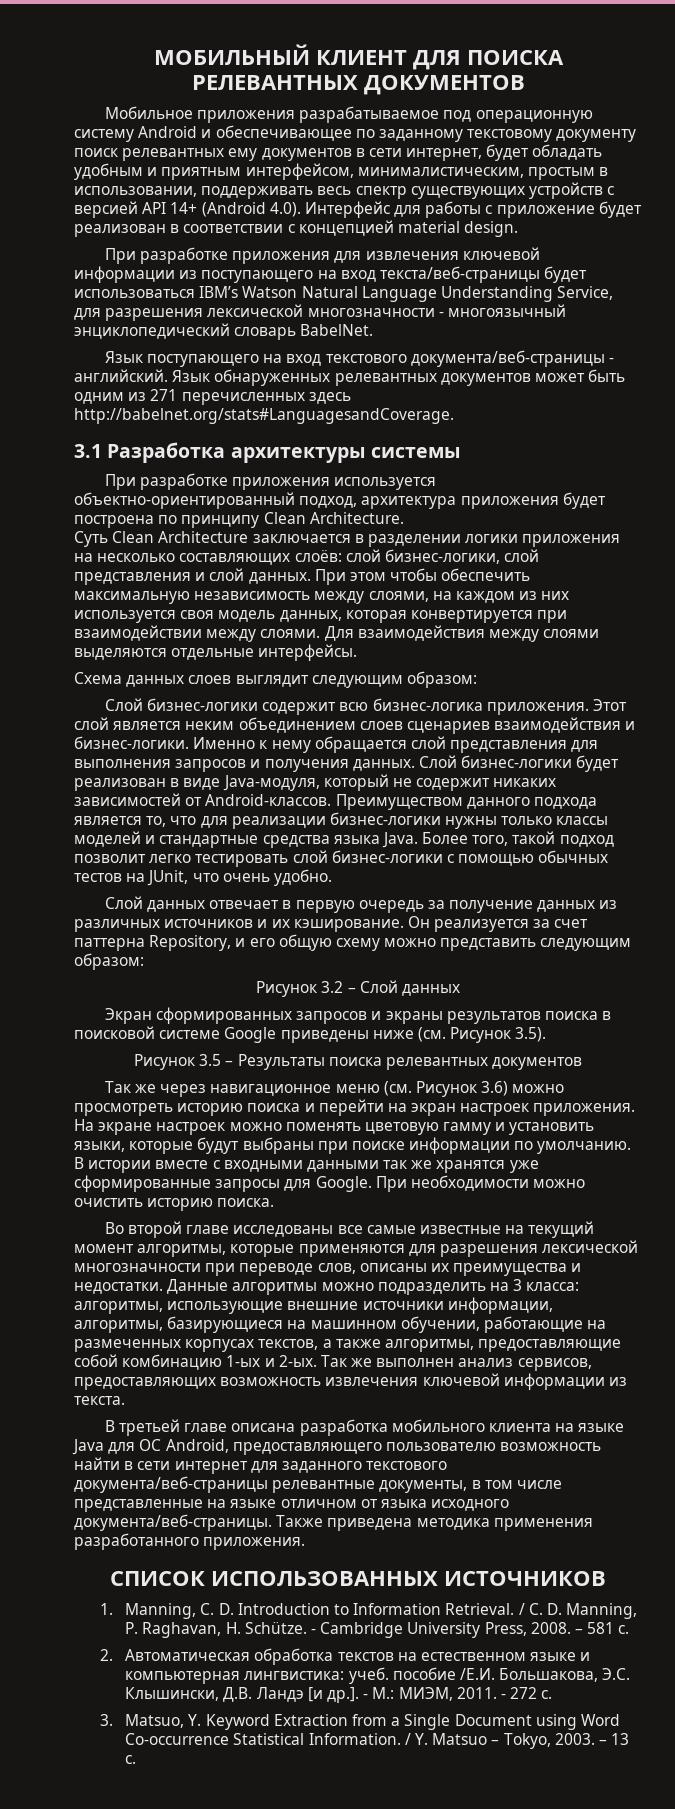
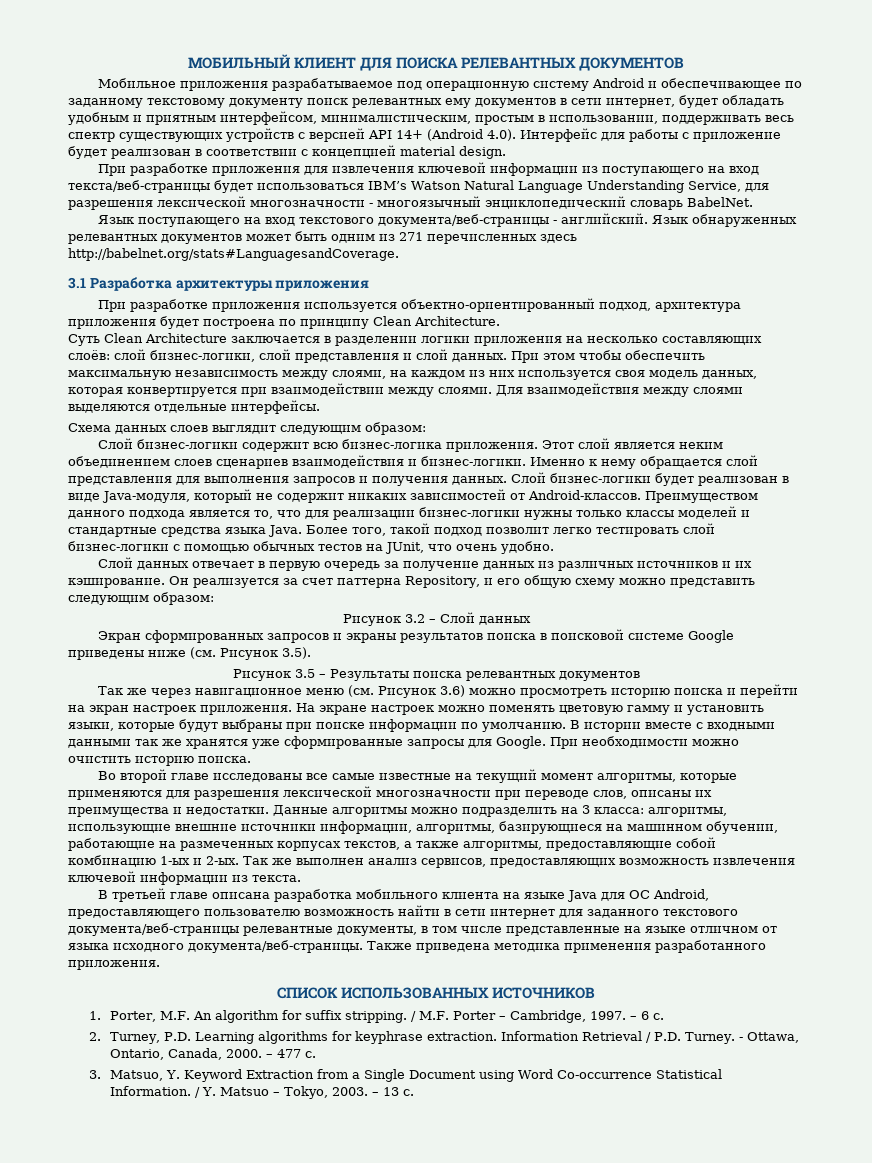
- 3.1 Разработка архитектуры системы
+ 3.1 Разработка архитектуры приложения
- 1. Manning, C. D. Introduction to Information Retrieval. / C. D. Manning, P. Raghavan, H. Schütze. - Cambridge University Press, 2008. – 581 с.
- 2. Автоматическая обработка текстов на естественном языке и компьютерная лингвистика: учеб. пособие /Е.И. Большакова, Э.С. Клышински, Д.В. Ландэ [и др.]. - М.: МИЭМ, 2011. - 272 с.
+ 1. Porter, M.F. An algorithm for suffix stripping. / M.F. Porter – Cambridge, 1997. – 6 с.
+ 2. Turney, P.D. Learning algorithms for keyphrase extraction. Information Retrieval / P.D. Turney. - Ottawa, Ontario, Canada, 2000. – 477 с.

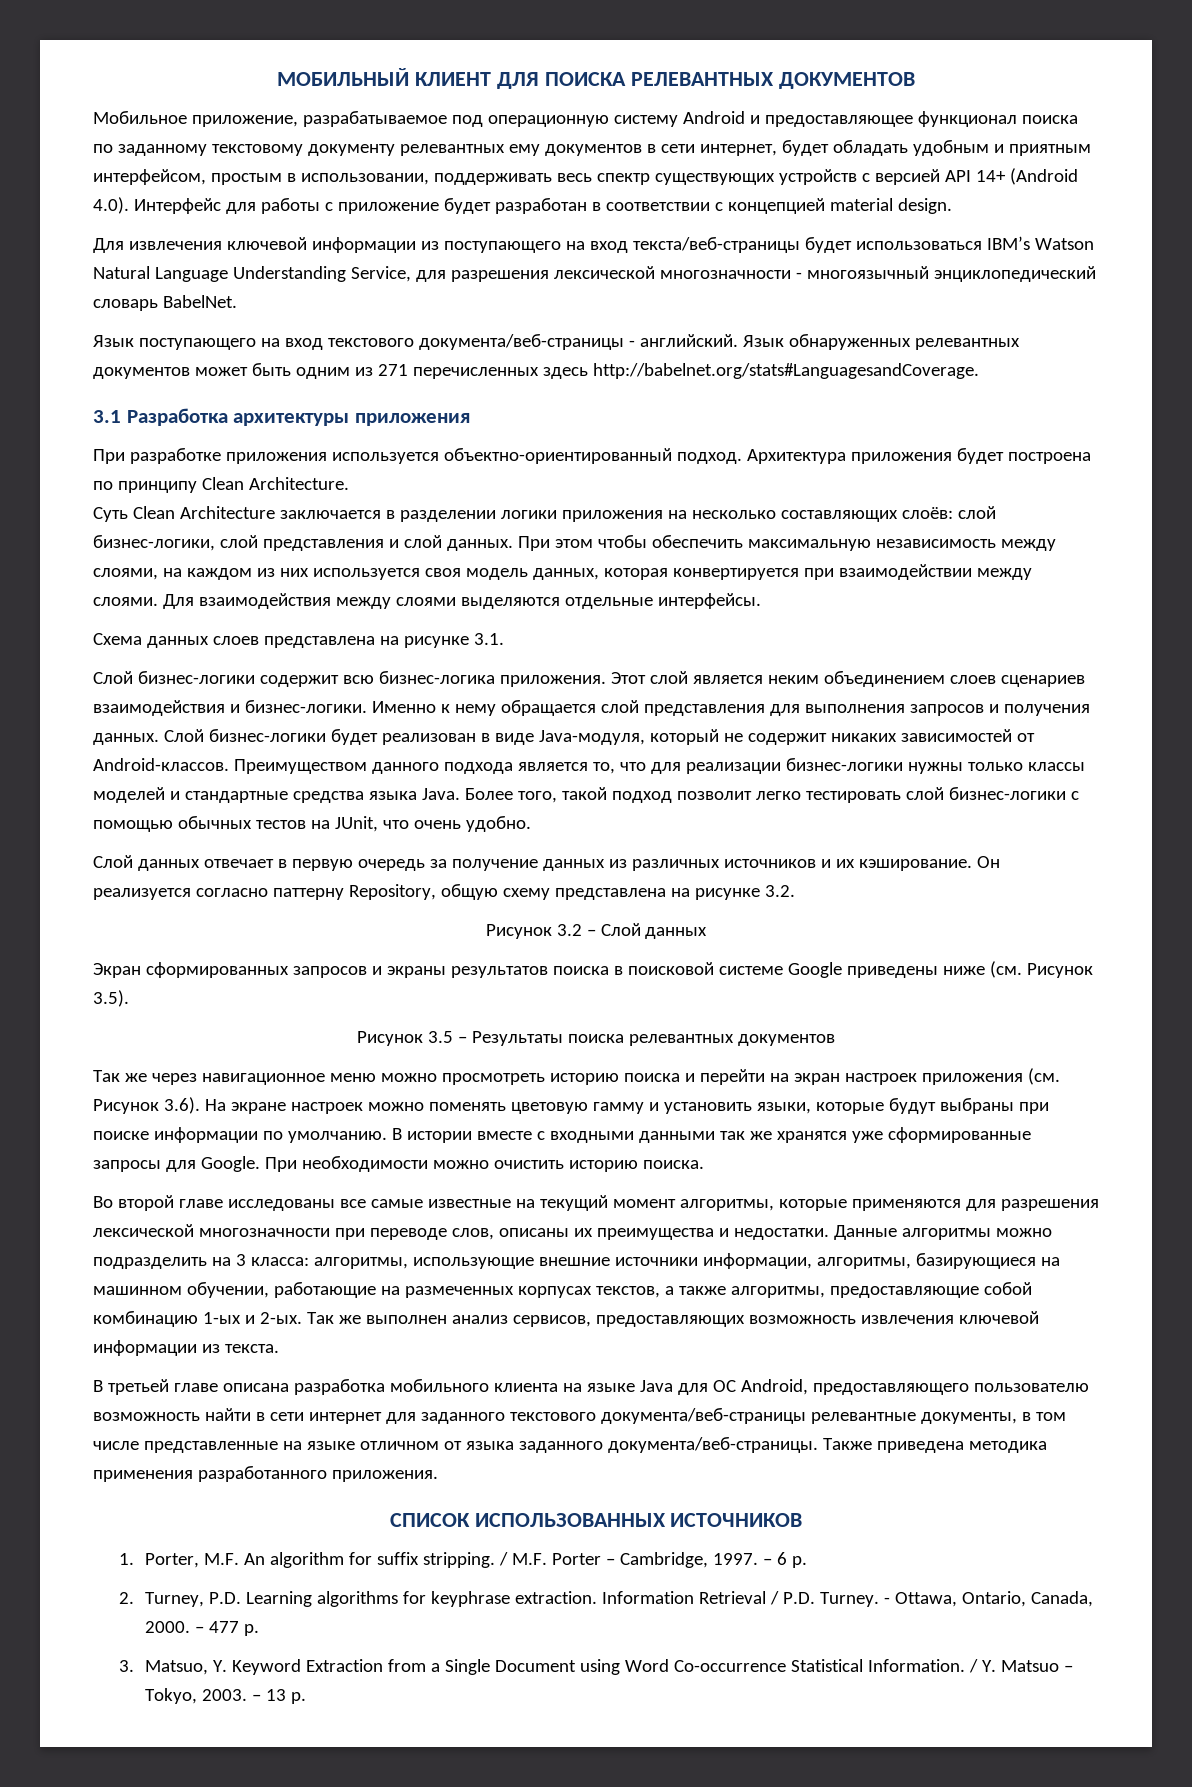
- Мобильное приложения разрабатываемое под операционную систему Android и обеспечивающее по заданному текстовому документу поиск релевантных ему документов в сети интернет, будет обладать удобным и приятным интерфейсом, минималистическим, простым в использовании, поддерживать весь спектр существующих устройств с версией API 14+ (Android 4.0). Интерфейс для работы с приложение будет реализован в соответствии с концепцией material design.
+ Мобильное приложение, разрабатываемое под операционную систему Android и предоставляющее функционал поиска по заданному текстовому документу релевантных ему документов в сети интернет, будет обладать удобным и приятным интерфейсом, простым в использовании, поддерживать весь спектр существующих устройств с версией API 14+ (Android 4.0). Интерфейс для работы с приложение будет разработан в соответствии с концепцией material design.
- При разработке приложения для извлечения ключевой информации из поступающего на вход текста/веб-страницы будет использоваться IBM’s Watson Natural Language Understanding Service, для разрешения лексической многозначности - многоязычный энциклопедический словарь BabelNet.
+ Для извлечения ключевой информации из поступающего на вход текста/веб-страницы будет использоваться IBM’s Watson Natural Language Understanding Service, для разрешения лексической многозначности - многоязычный энциклопедический словарь BabelNet.
- При разработке приложения используется объектно-ориентированный подход, архитектура приложения будет построена по принципу Clean Architecture.
+ При разработке приложения используется объектно-ориентированный подход. Архитектура приложения будет построена по принципу Clean Architecture.
- Схема данных слоев выглядит следующим образом:
+ Схема данных слоев представлена на рисунке 3.1.
- Он реализуется за счет паттерна Repository, и его общую схему можно представить следующим образом:
+ Он реализуется согласно паттерну Repository, общую схему представлена на рисунке 3.2.
- Так же через навигационное меню (cм. Рисунок 3.6) можно просмотреть историю поиска и перейти на экран настроек приложения. На экране настроек можно поменять цветовую гамму и установить языки, которые будут выбраны при поиске информации по умолчанию.
+ Так же через навигационное меню можно просмотреть историю поиска и перейти на экран настроек приложения (cм. Рисунок 3.6). На экране настроек можно поменять цветовую гамму и установить языки, которые будут выбраны при поиске информации по умолчанию.
- В третьей главе описана разработка мобильного клиента на языке Java для ОС Android, предоставляющего пользователю возможность найти в сети интернет для заданного текстового документа/веб-страницы релевантные документы, в том числе представленные на языке отличном от языка исходного документа/веб-страницы.
+ В третьей главе описана разработка мобильного клиента на языке Java для ОС Android, предоставляющего пользователю возможность найти в сети интернет для заданного текстового документа/веб-страницы релевантные документы, в том числе представленные на языке отличном от языка заданного документа/веб-страницы.
- – 6 с.
+ – 6 p.
- – 477 с.
+ – 477 p.
- – 13 с.
+ – 13 p.

